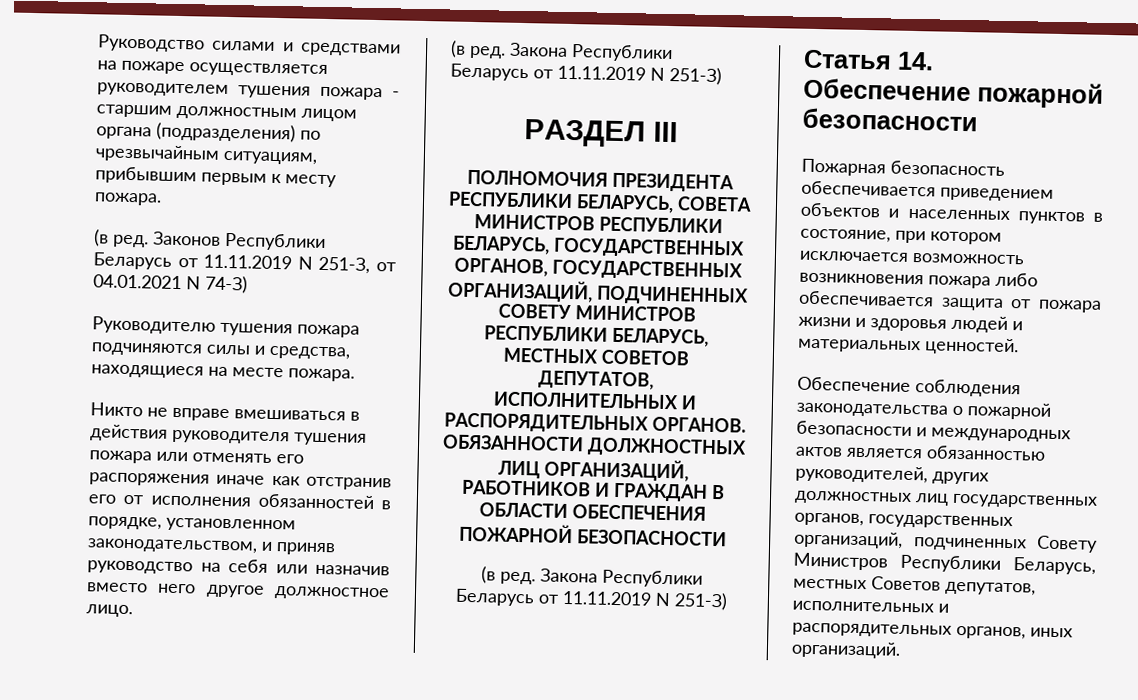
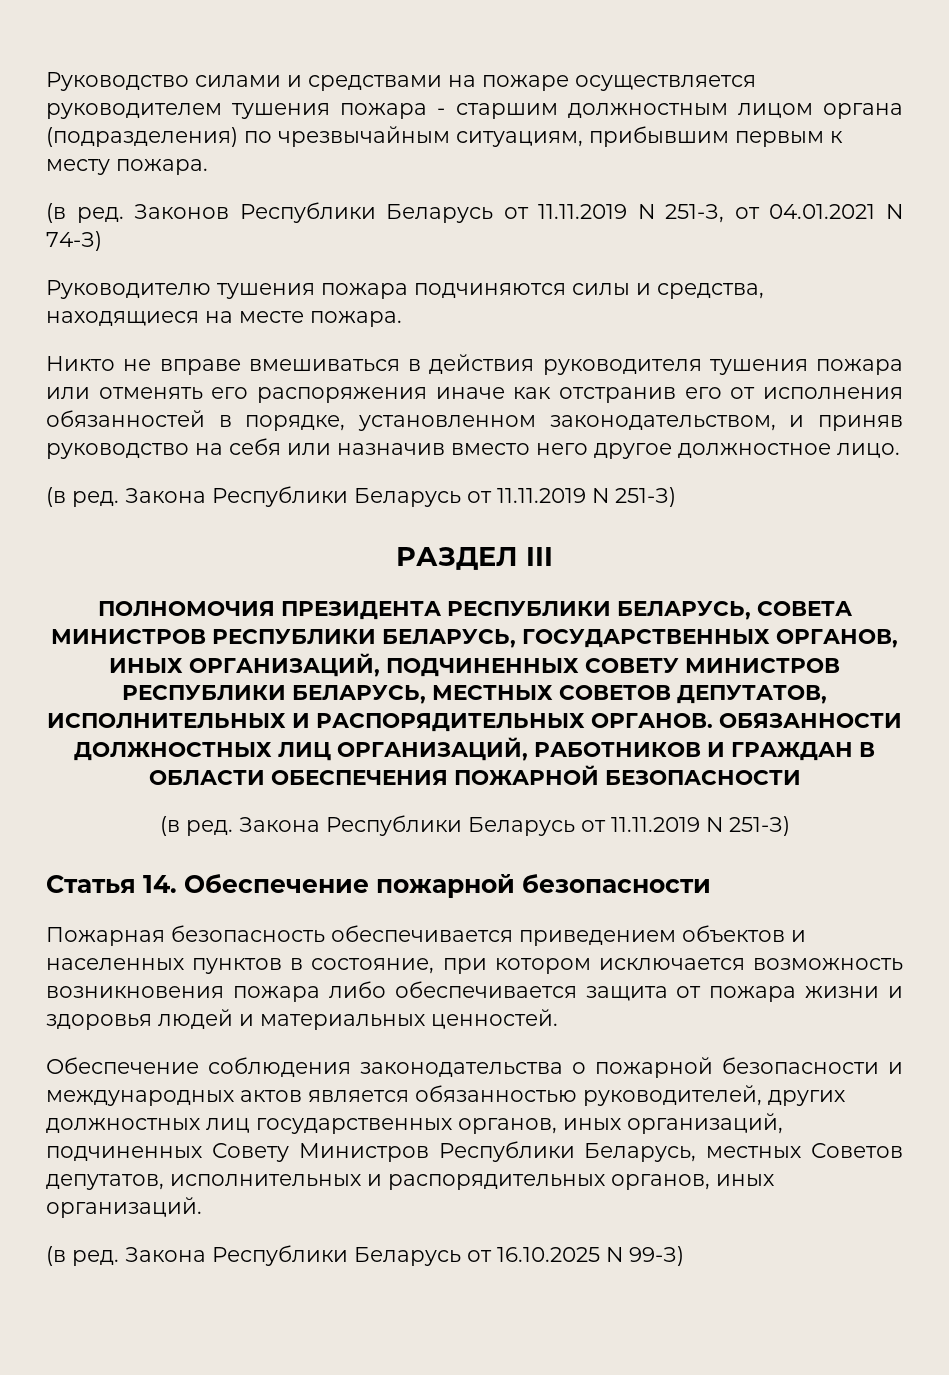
- ПОЛНОМОЧИЯ ПРЕЗИДЕНТА РЕСПУБЛИКИ БЕЛАРУСЬ, СОВЕТА МИНИСТРОВ РЕСПУБЛИКИ БЕЛАРУСЬ, ГОСУДАРСТВЕННЫХ ОРГАНОВ, ГОСУДАРСТВЕННЫХ ОРГАНИЗАЦИЙ, ПОДЧИНЕННЫХ СОВЕТУ МИНИСТРОВ РЕСПУБЛИКИ БЕЛАРУСЬ, МЕСТНЫХ СОВЕТОВ ДЕПУТАТОВ, ИСПОЛНИТЕЛЬНЫХ И РАСПОРЯДИТЕЛЬНЫХ ОРГАНОВ.
+ ПОЛНОМОЧИЯ ПРЕЗИДЕНТА РЕСПУБЛИКИ БЕЛАРУСЬ, СОВЕТА МИНИСТРОВ РЕСПУБЛИКИ БЕЛАРУСЬ, ГОСУДАРСТВЕННЫХ ОРГАНОВ, ИНЫХ ОРГАНИЗАЦИЙ, ПОДЧИНЕННЫХ СОВЕТУ МИНИСТРОВ РЕСПУБЛИКИ БЕЛАРУСЬ, МЕСТНЫХ СОВЕТОВ ДЕПУТАТОВ, ИСПОЛНИТЕЛЬНЫХ И РАСПОРЯДИТЕЛЬНЫХ ОРГАНОВ.
- Обеспечение соблюдения законодательства о пожарной безопасности и международных актов является обязанностью руководителей, других должностных лиц государственных органов, государственных организаций, подчиненных Совету Министров Республики Беларусь, местных Советов депутатов, исполнительных и распорядительных органов, иных организаций.
+ Обеспечение соблюдения законодательства о пожарной безопасности и международных актов является обязанностью руководителей, других должностных лиц государственных органов, иных организаций, подчиненных Совету Министров Республики Беларусь, местных Советов депутатов, исполнительных и распорядительных органов, иных организаций.
+ (в ред. Закона Республики Беларусь от 16.10.2025 N 99-З)

